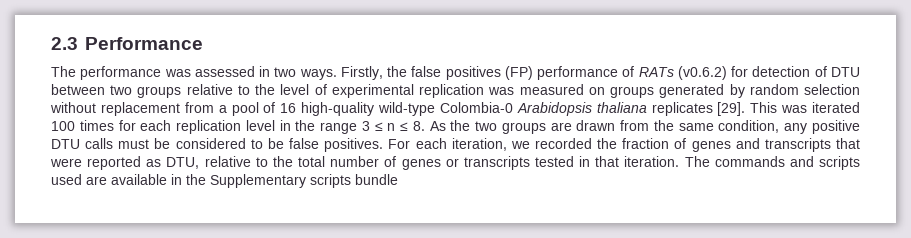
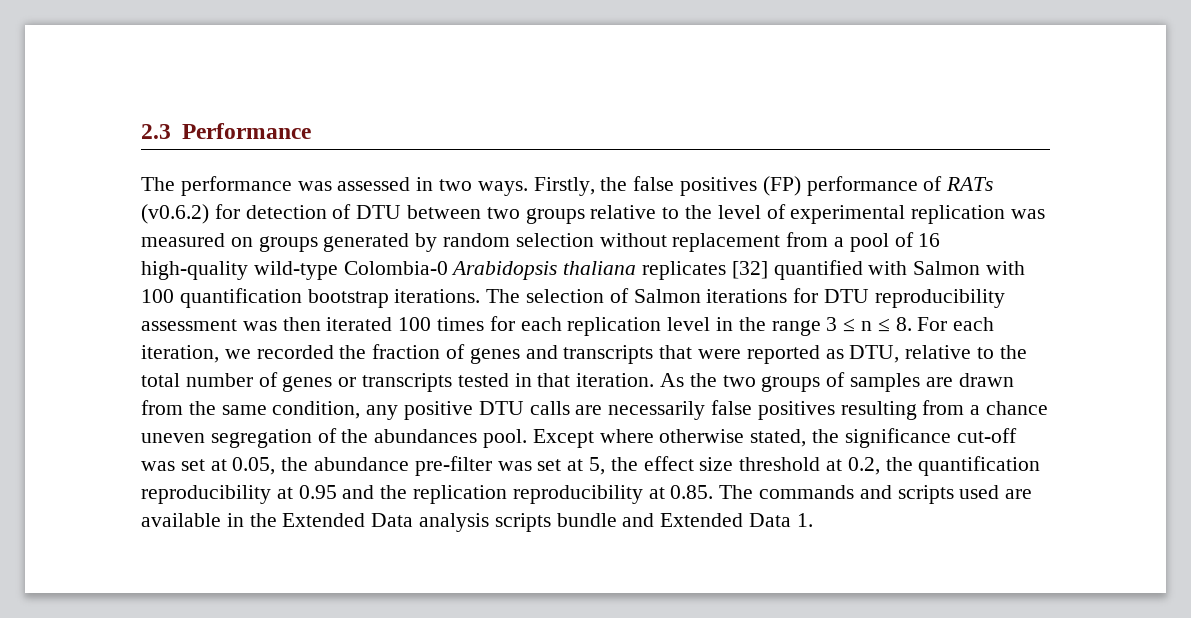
- Firstly, the false positives (FP) performance of RATs (v0.6.2) for detection of DTU between two groups relative to the level of experimental replication was measured on groups generated by random selection without replacement from a pool of 16 high-quality wild-type Colombia-0 Arabidopsis thaliana replicates [29]. This was iterated 100 times for each replication level in the range 3 ≤ n ≤ 8. As the two groups are drawn from the same condition, any positive DTU calls must be considered to be false positives. For each iteration, we recorded the fraction of genes and transcripts that were reported as DTU, relative to the total number of genes or transcripts tested in that iteration.
+ Firstly, the false positives (FP) performance of RATs (v0.6.2) for detection of DTU between two groups relative to the level of experimental replication was measured on groups generated by random selection without replacement from a pool of 16 high-quality wild-type Colombia-0 Arabidopsis thaliana replicates [32] quantified with Salmon with 100 quantification bootstrap iterations. The selection of Salmon iterations for DTU reproducibility assessment was then iterated 100 times for each replication level in the range 3 ≤ n ≤ 8. For each iteration, we recorded the fraction of genes and transcripts that were reported as DTU, relative to the total number of genes or transcripts tested in that iteration.
- The commands and scripts used are available in the Supplementary scripts bundle
+ As the two groups of samples are drawn from the same condition, any positive DTU calls are necessarily false positives resulting from a chance uneven segregation of the abundances pool. Except where otherwise stated, the significance cut-off was set at 0.05, the abundance pre-filter was set at 5, the effect size threshold at 0.2, the quantification reproducibility at 0.95 and the replication reproducibility at 0.85. The commands and scripts used are available in the Extended Data analysis scripts bundle and Extended Data 1.

